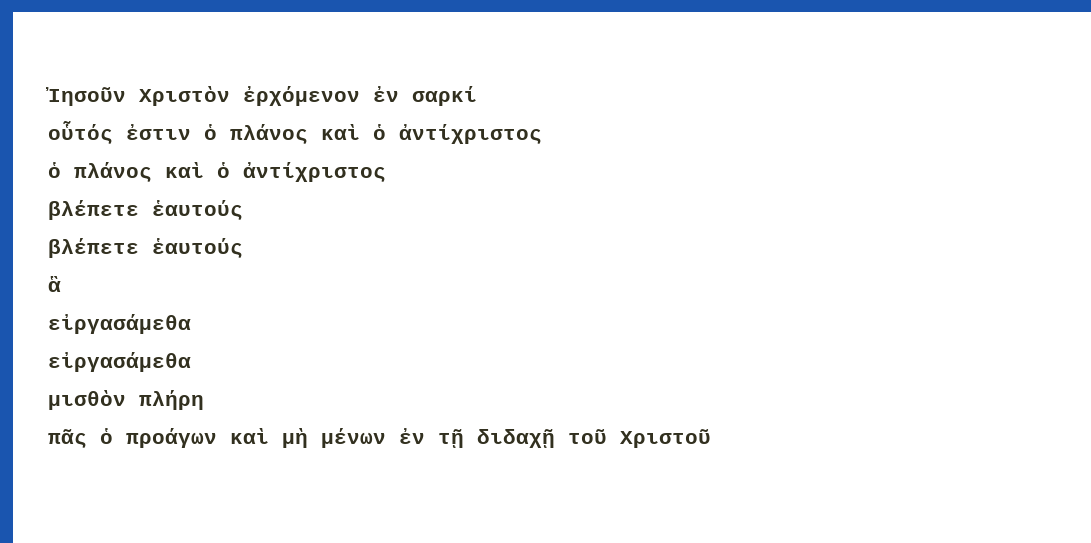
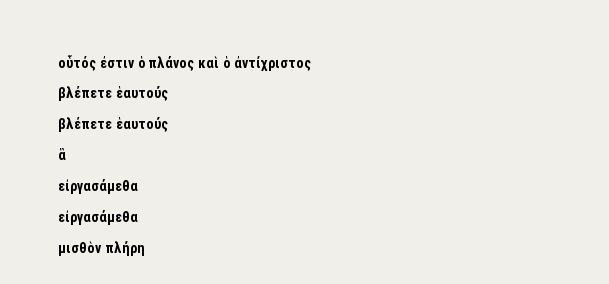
- Ἰησοῦν Χριστὸν ἐρχόμενον ἐν σαρκί
  οὗτός ἐστιν ὁ πλάνος καὶ ὁ ἀντίχριστος
- ὁ πλάνος καὶ ὁ ἀντίχριστος
- πᾶς ὁ προάγων καὶ μὴ μένων ἐν τῇ διδαχῇ τοῦ Χριστοῦ

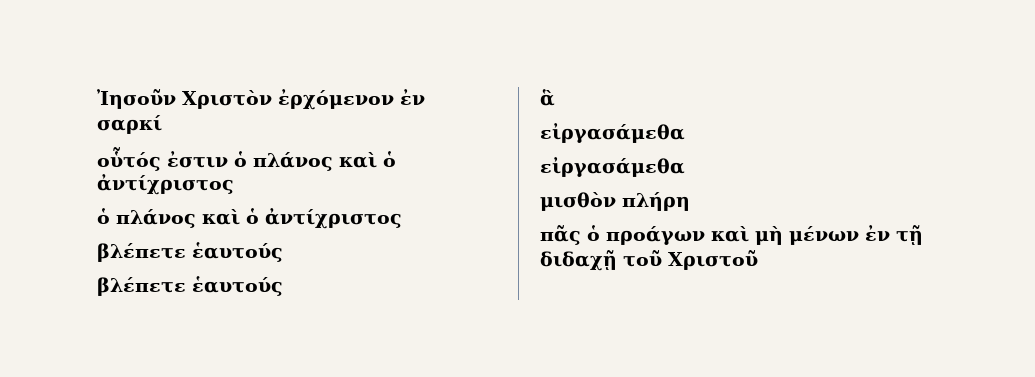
+ Ἰησοῦν Χριστὸν ἐρχόμενον ἐν σαρκί
  οὗτός ἐστιν ὁ πλάνος καὶ ὁ ἀντίχριστος
+ ὁ πλάνος καὶ ὁ ἀντίχριστος
+ πᾶς ὁ προάγων καὶ μὴ μένων ἐν τῇ διδαχῇ τοῦ Χριστοῦ

